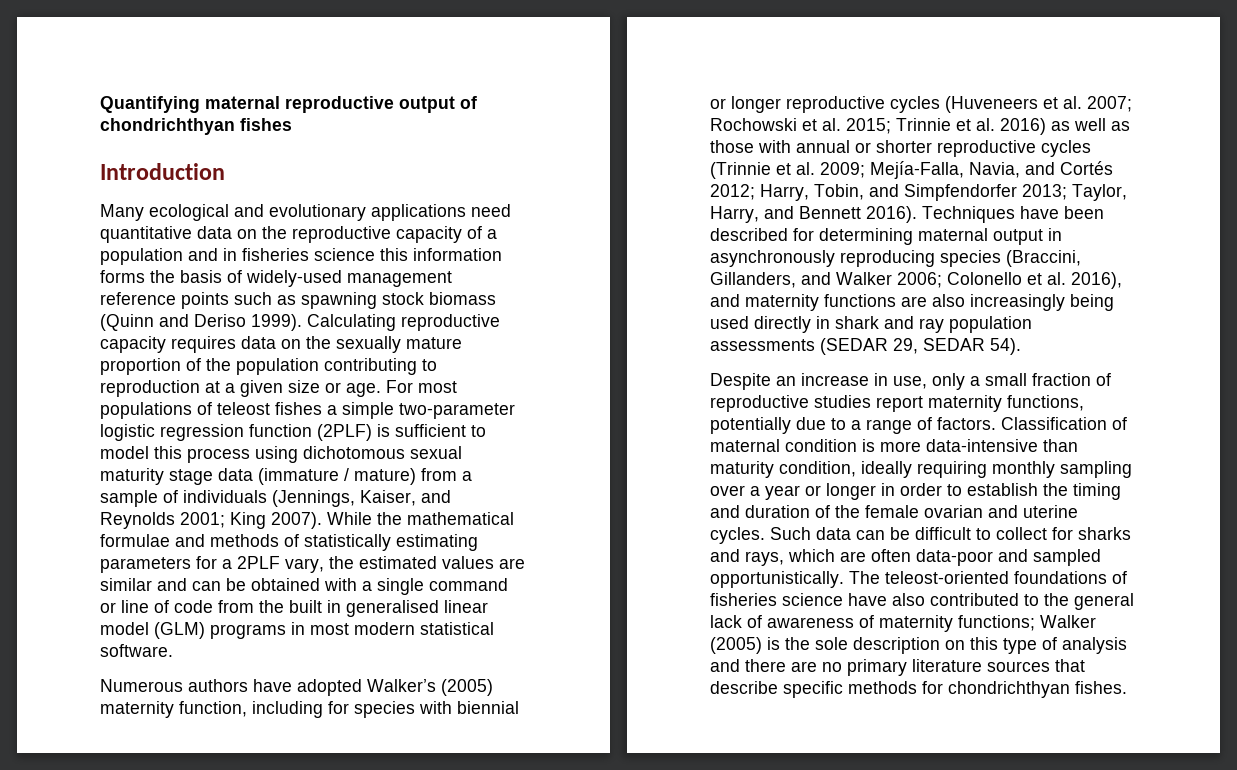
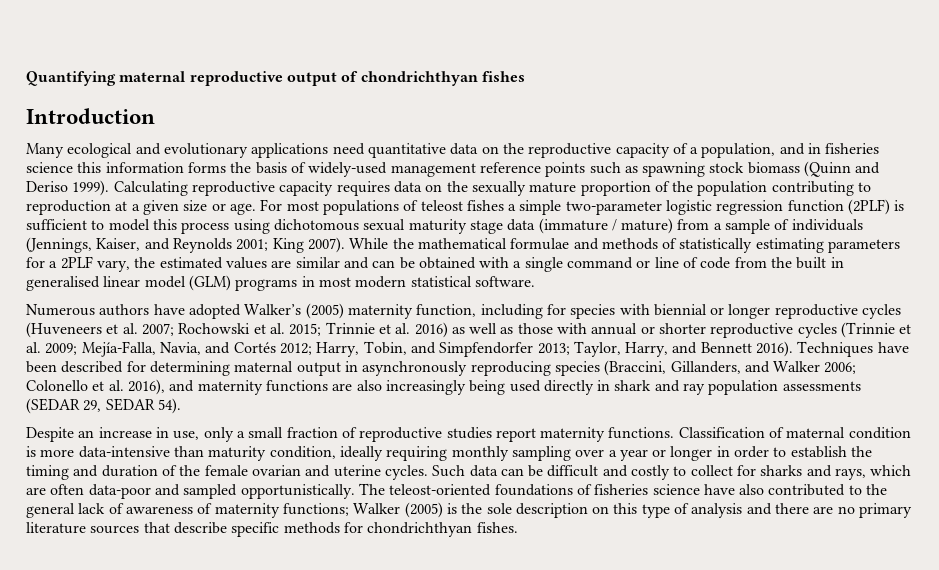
- Many ecological and evolutionary applications need quantitative data on the reproductive capacity of a population and in fisheries science this information forms the basis of widely-used management reference points such as spawning stock biomass (Quinn and Deriso 1999).
+ Many ecological and evolutionary applications need quantitative data on the reproductive capacity of a population, and in fisheries science this information forms the basis of widely-used management reference points such as spawning stock biomass (Quinn and Deriso 1999).
- Despite an increase in use, only a small fraction of reproductive studies report maternity functions, potentially due to a range of factors.
+ Despite an increase in use, only a small fraction of reproductive studies report maternity functions.
- Such data can be difficult to collect for sharks and rays, which are often data-poor and sampled opportunistically.
+ Such data can be difficult and costly to collect for sharks and rays, which are often data-poor and sampled opportunistically.

